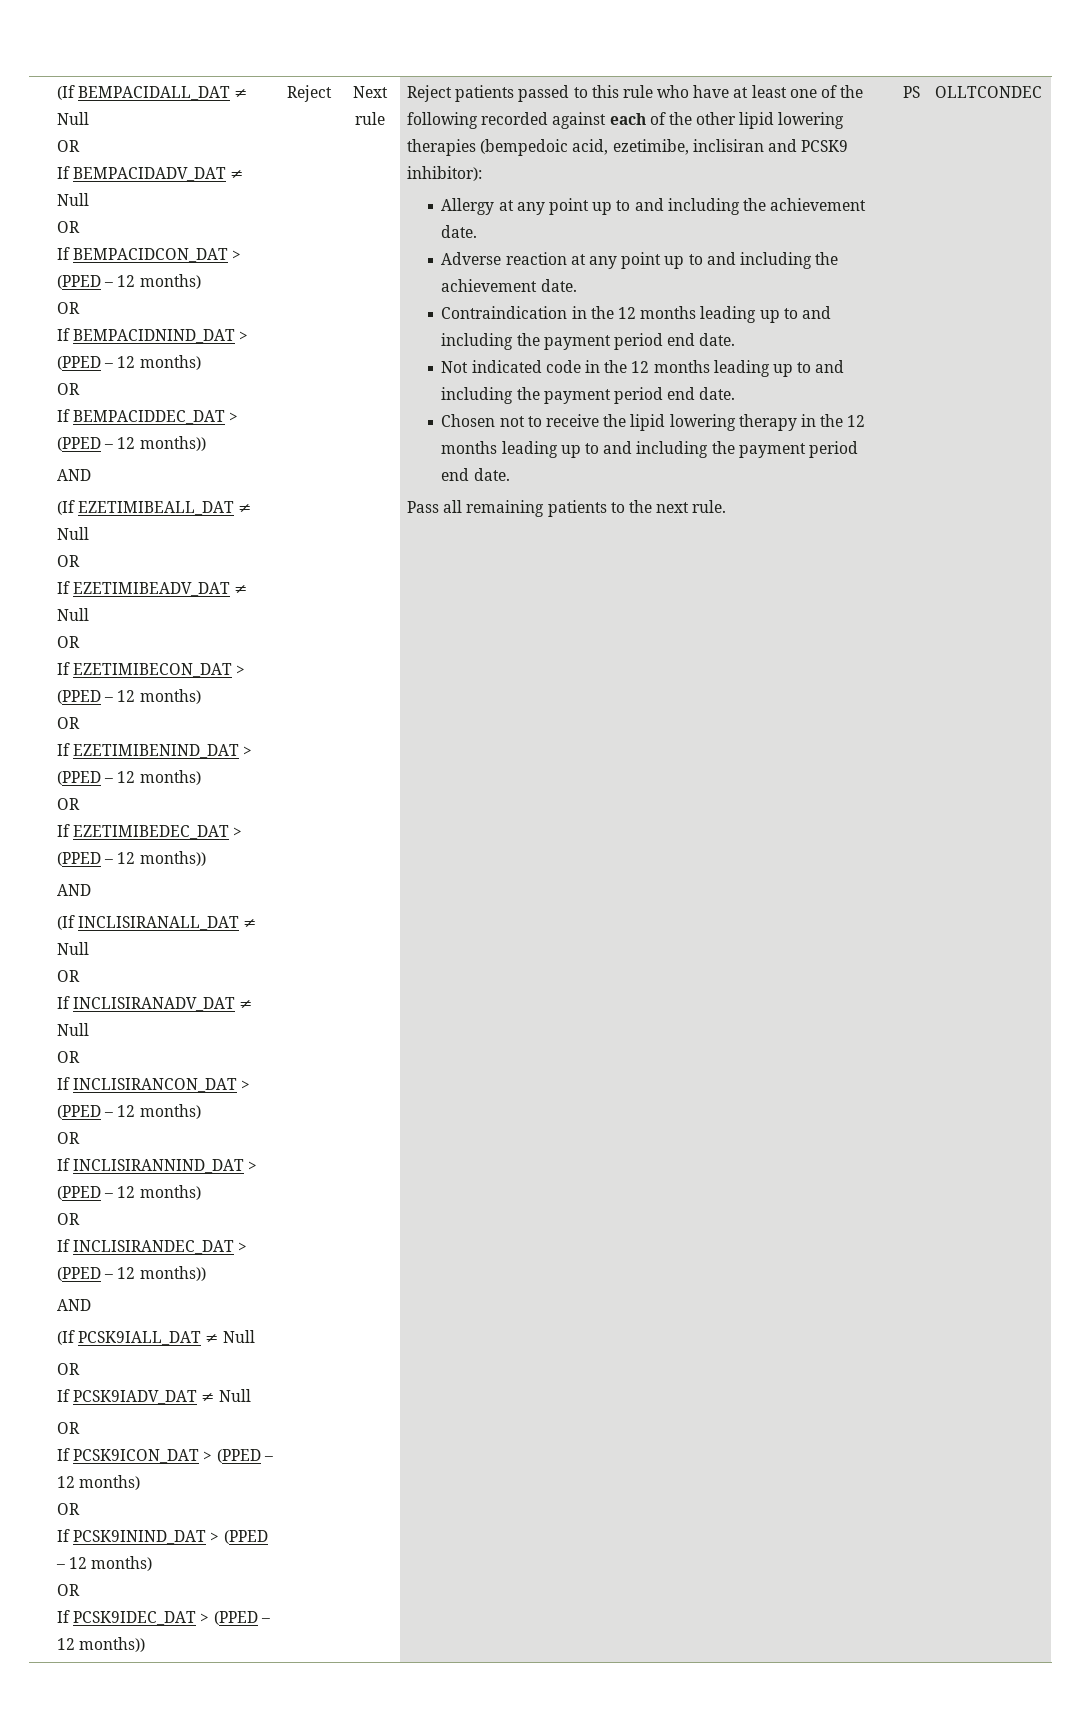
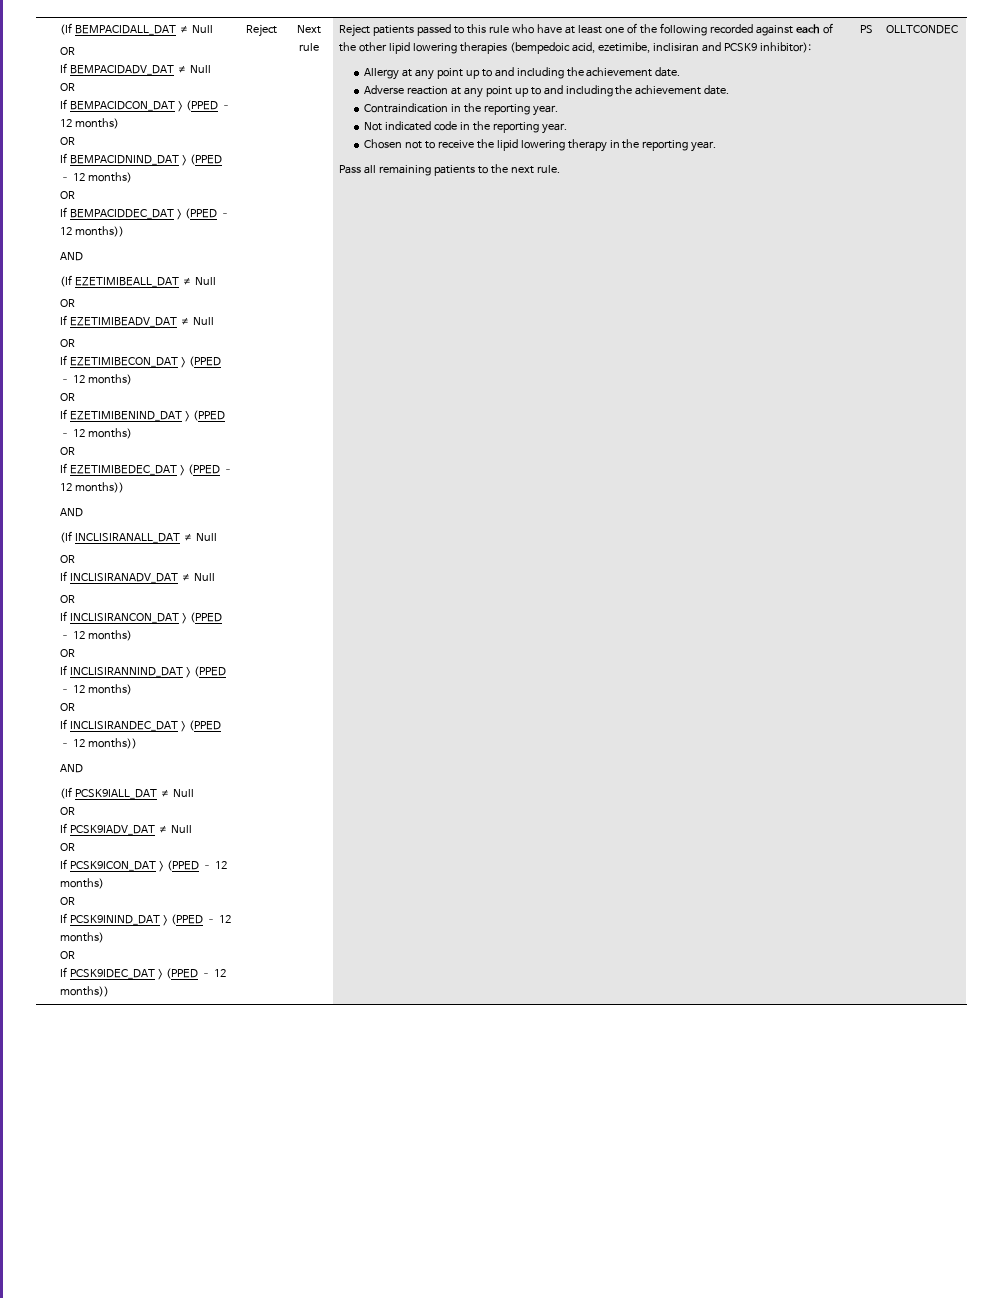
- Contraindication in the 12 months leading up to and including the payment period end date.
+ Contraindication in the reporting year.
- Not indicated code in the 12 months leading up to and including the payment period end date.
+ Not indicated code in the reporting year.
- Chosen not to receive the lipid lowering therapy in the 12 months leading up to and including the payment period end date.
+ Chosen not to receive the lipid lowering therapy in the reporting year.

